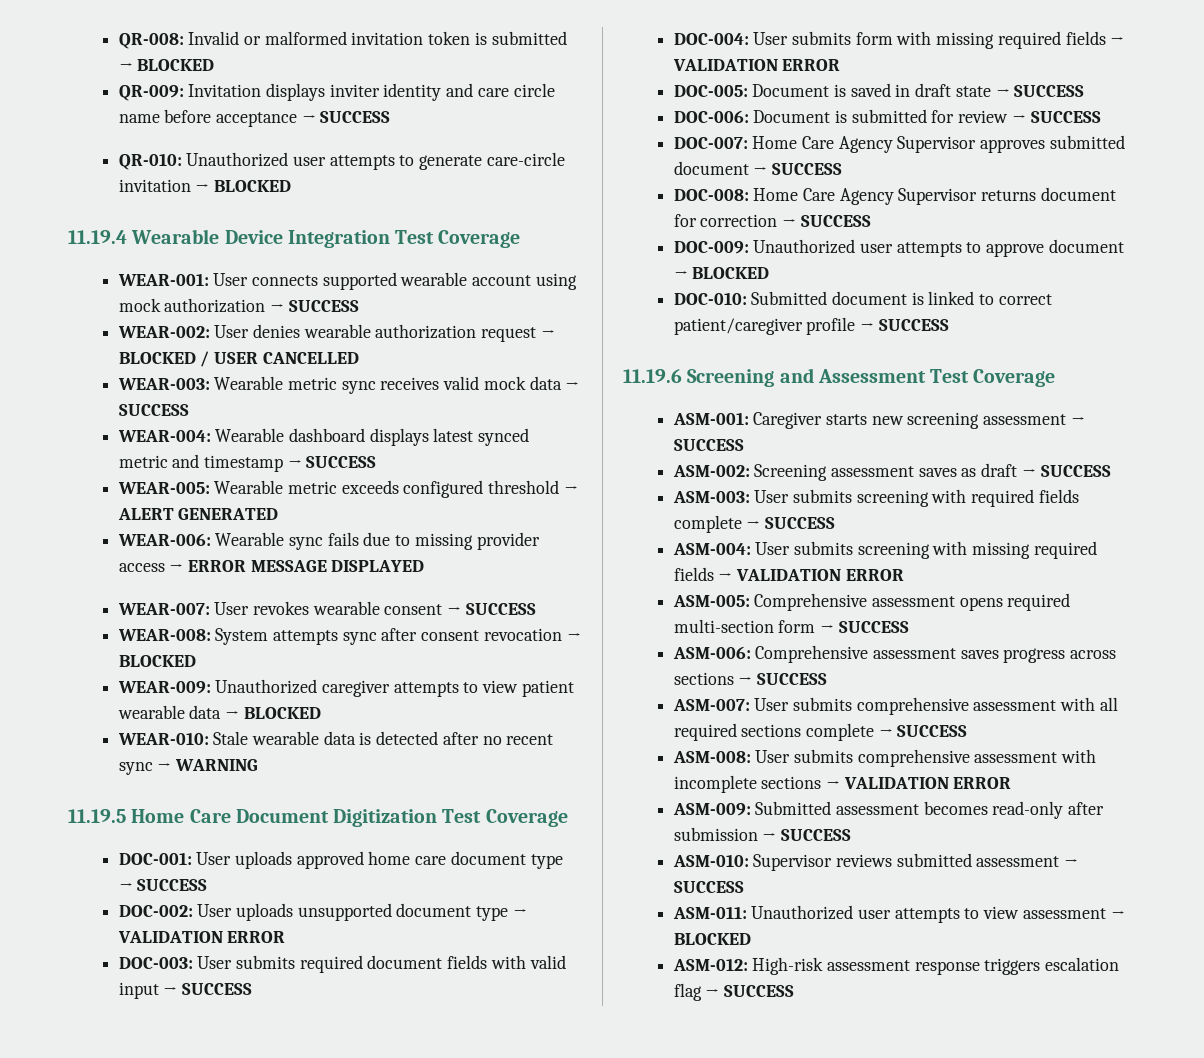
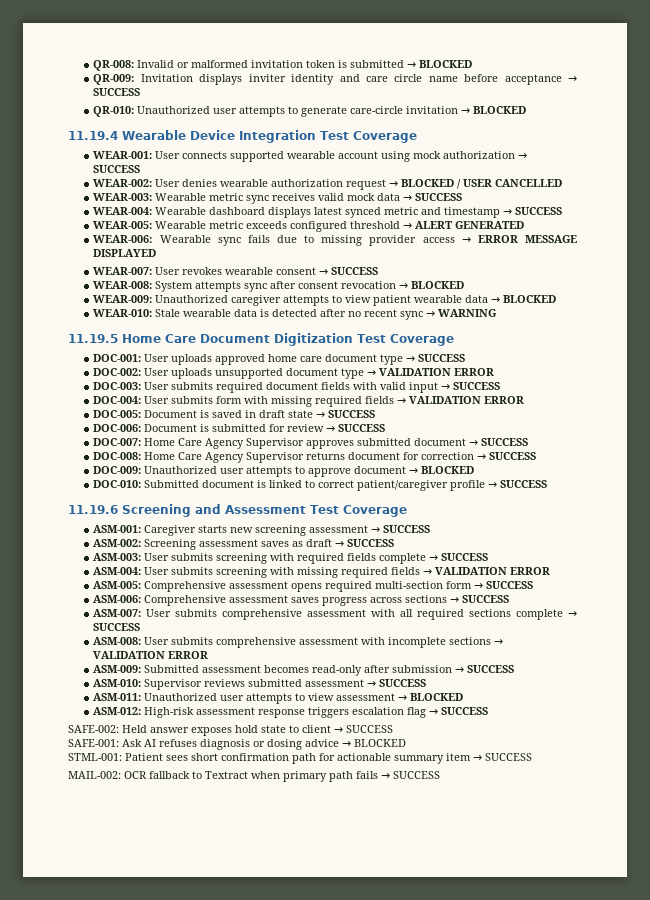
+ SAFE-002: Held answer exposes hold state to client → SUCCESS
+ SAFE-001: Ask AI refuses diagnosis or dosing advice → BLOCKED
+ STML-001: Patient sees short confirmation path for actionable summary item → SUCCESS
+ MAIL-002: OCR fallback to Textract when primary path fails → SUCCESS

